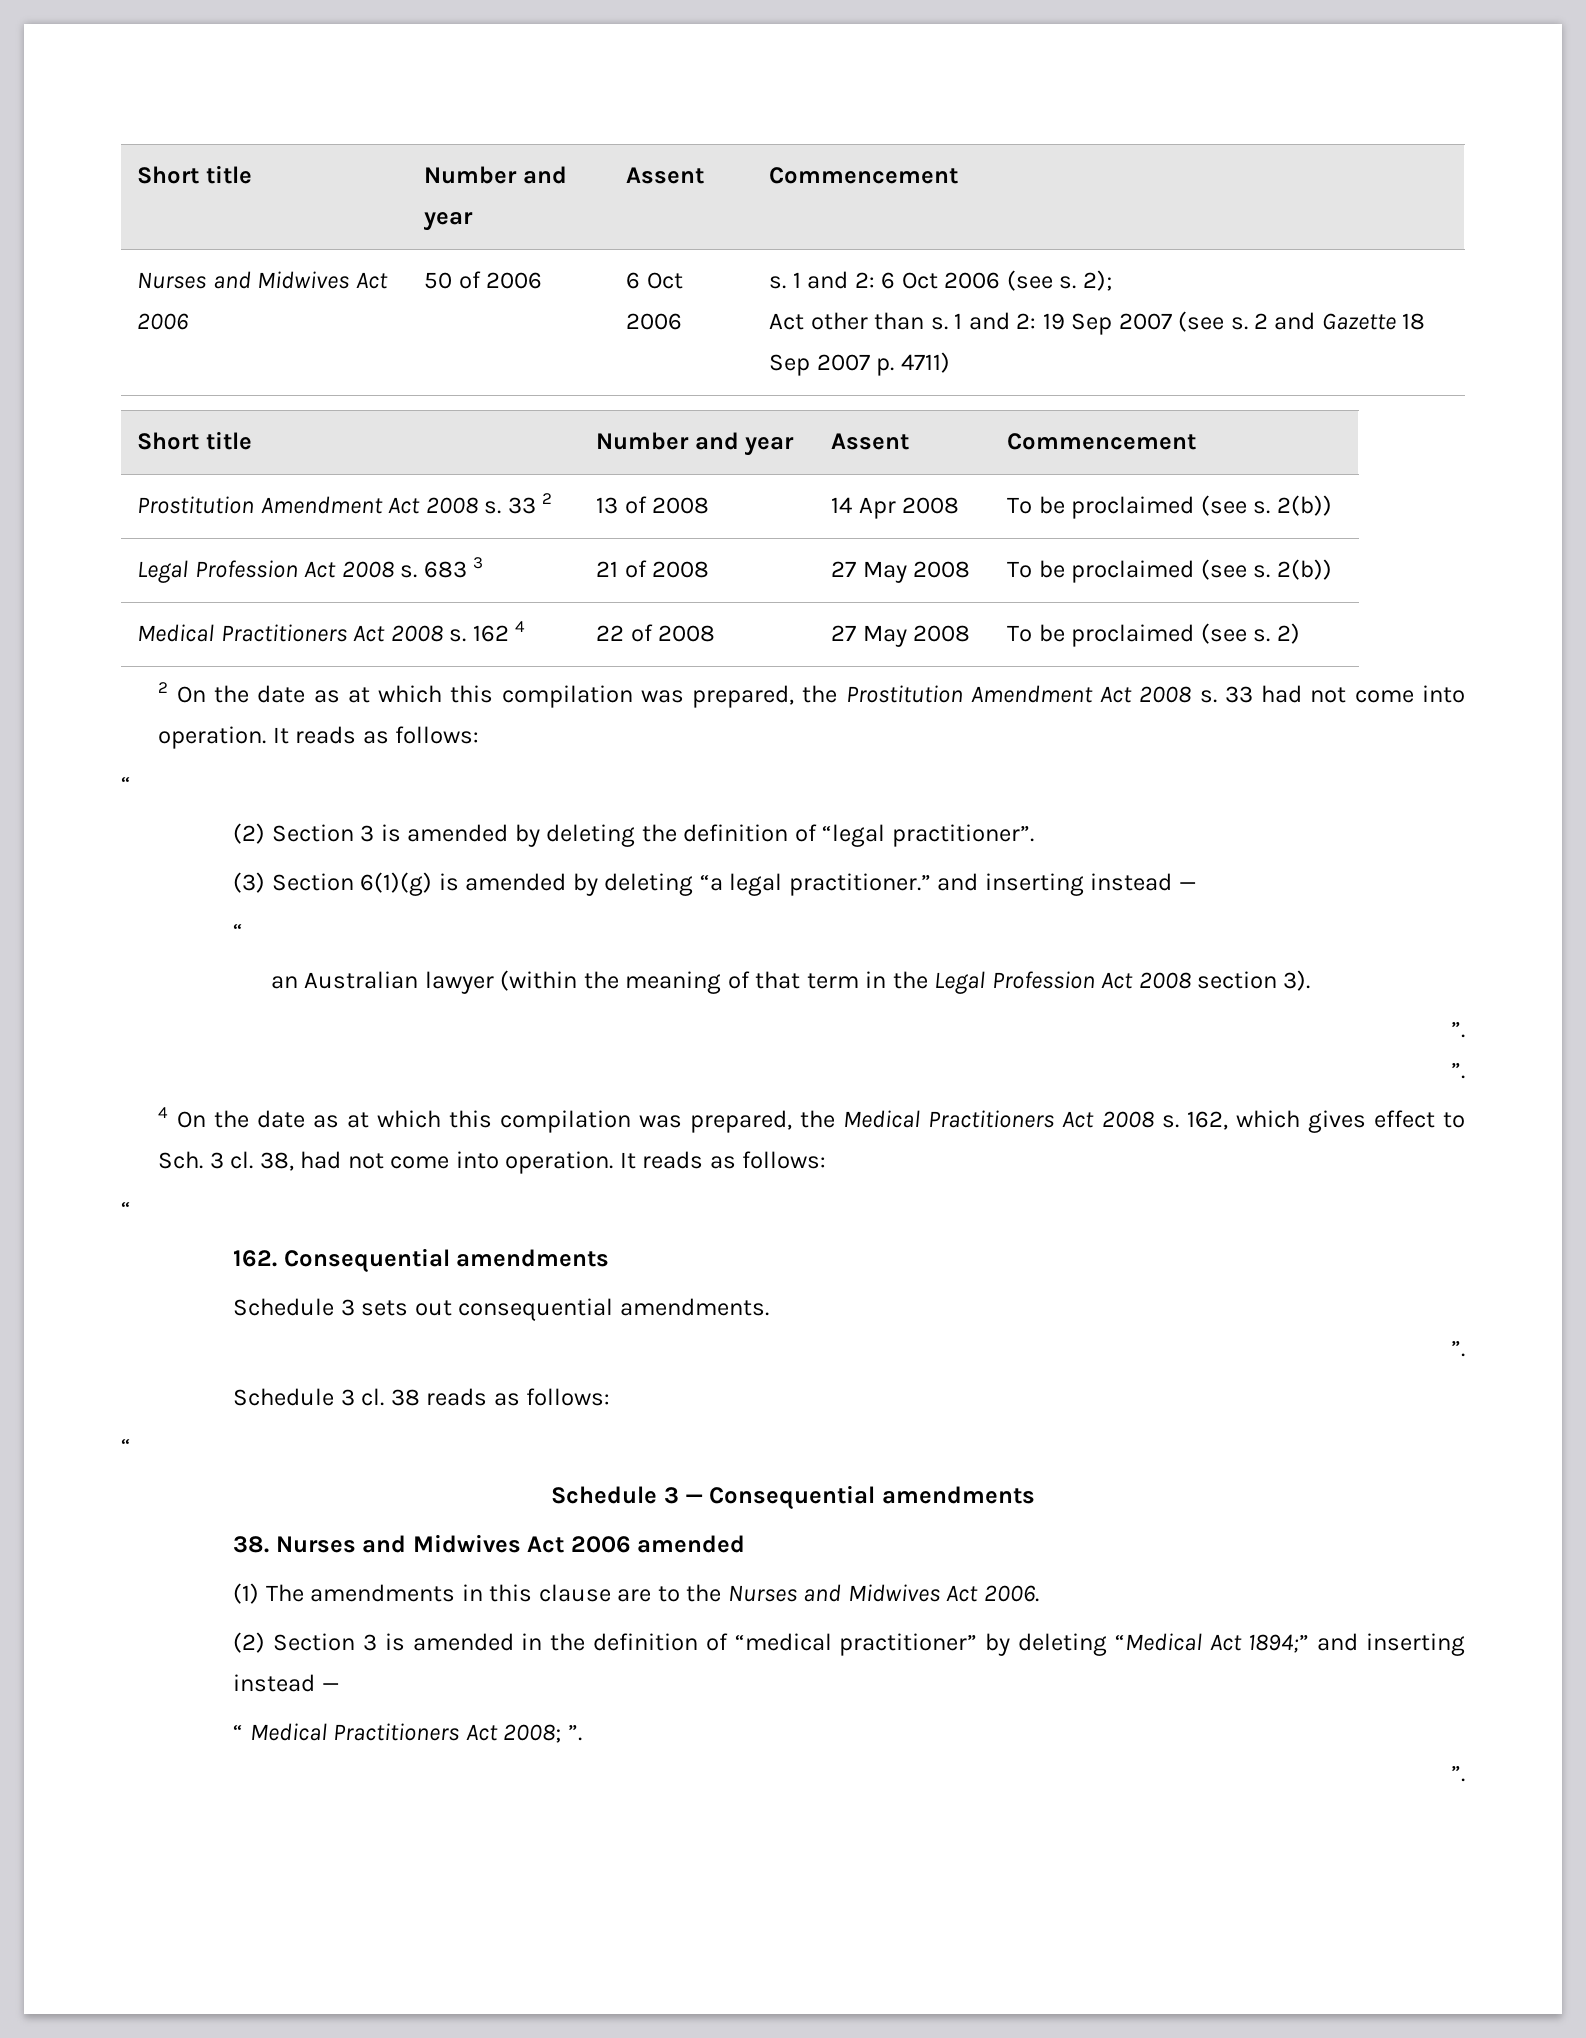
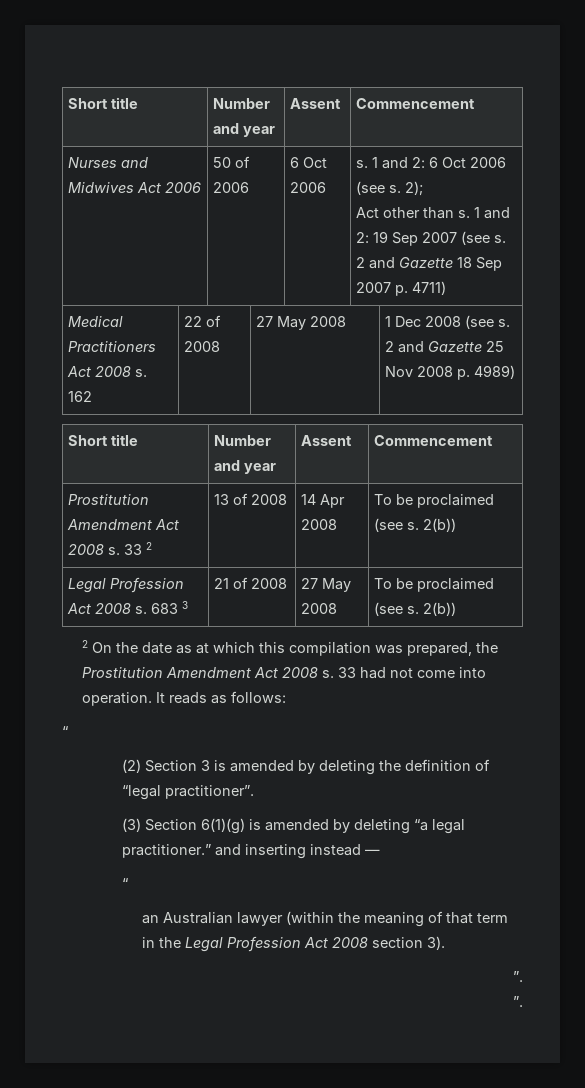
+ Medical Practitioners Act 2008 s. 162 | 22 of 2008 | 27 May 2008 | 1 Dec 2008 (see s. 2 and Gazette 25 Nov 2008 p. 4989)
- Medical Practitioners Act 2008 s. 162 4 | 22 of 2008 | 27 May 2008 | To be proclaimed (see s. 2)
- 4 On the date as at which this compilation was prepared, the Medical Practitioners Act 2008 s. 162, which gives effect to Sch. 3 cl. 38, had not come into operation. It reads as follows:
- “
- 162. Consequential amendments
- Schedule 3 sets out consequential amendments.
- ”.
- Schedule 3 cl. 38 reads as follows:
- “
- Schedule 3 — Consequential amendments
- 38. Nurses and Midwives Act 2006 amended
- (1) The amendments in this clause are to the Nurses and Midwives Act 2006.
- (2) Section 3 is amended in the definition of “medical practitioner” by deleting “Medical Act 1894;” and inserting instead —
- “ Medical Practitioners Act 2008; ”.
- ”.

